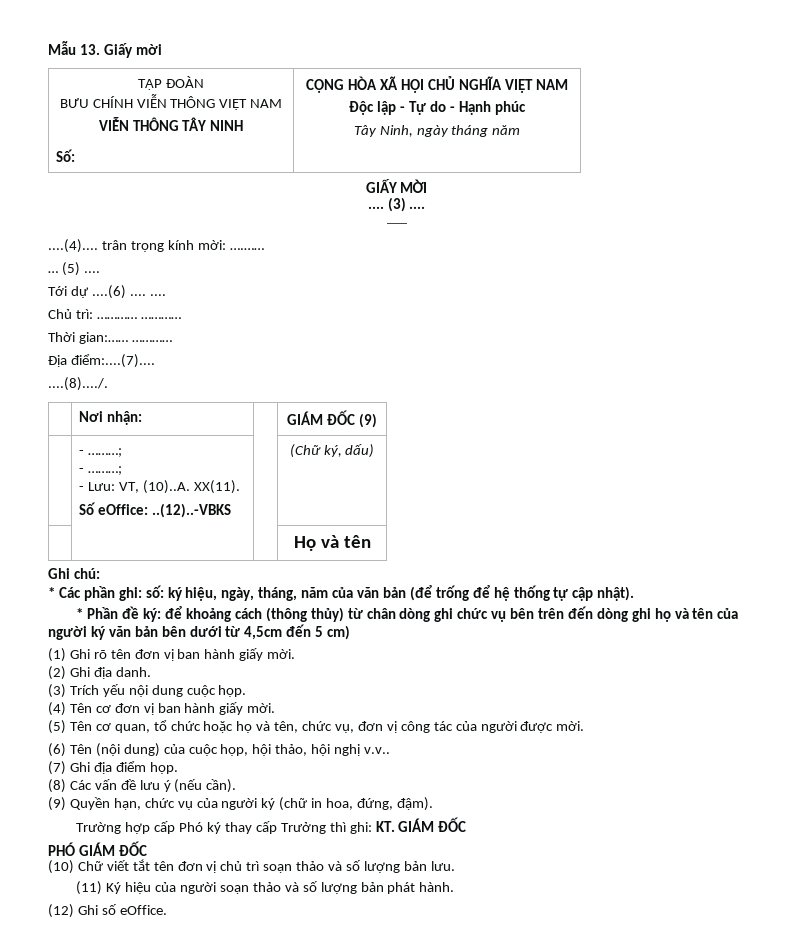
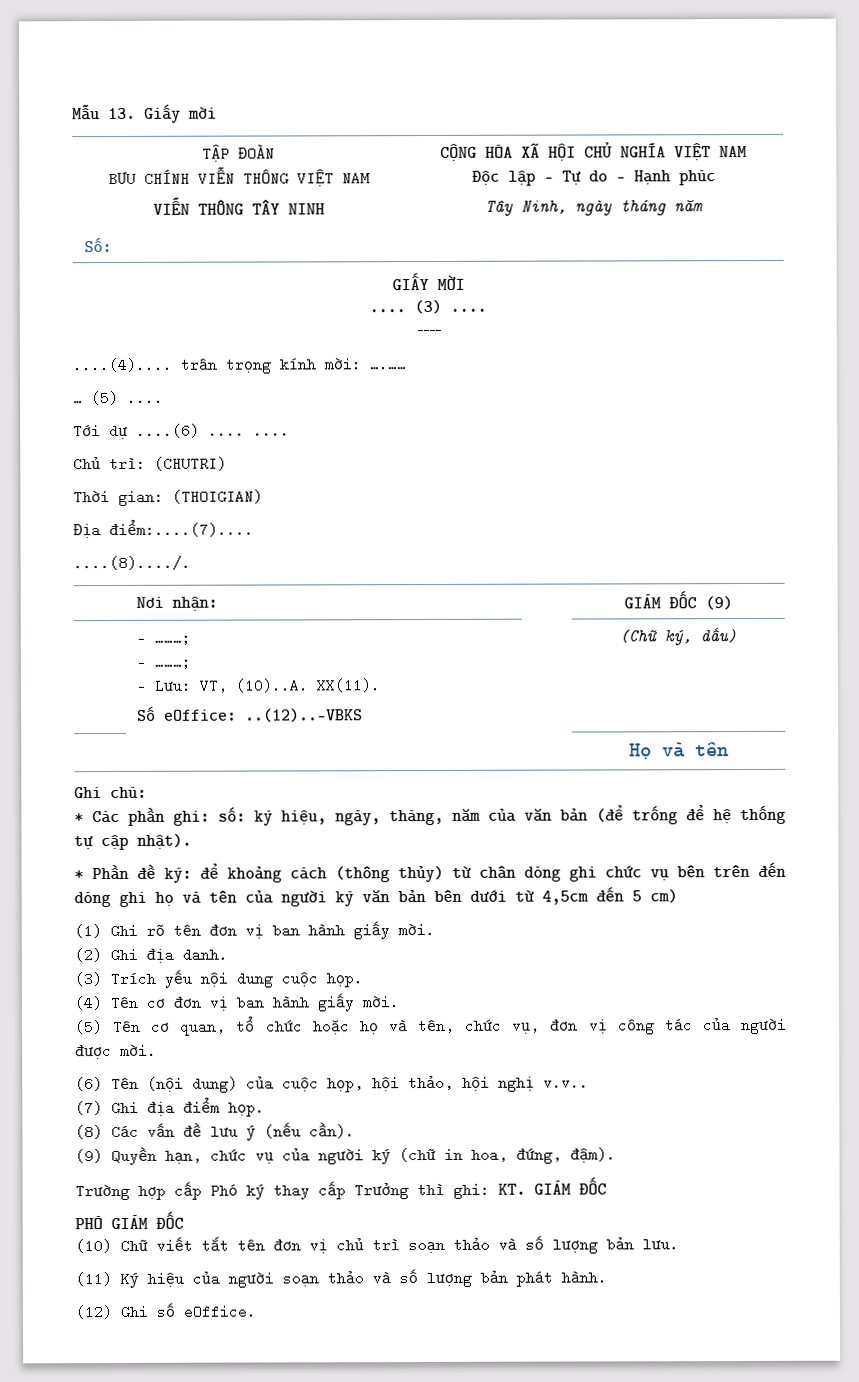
- Chủ trì: ………… …………
+ Chủ trì: (CHUTRI)
- Thời gian:…… …………
+ Thời gian: (THOIGIAN)

